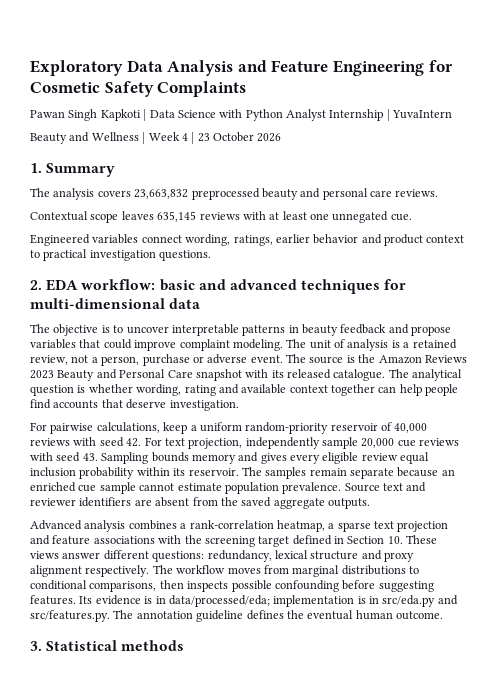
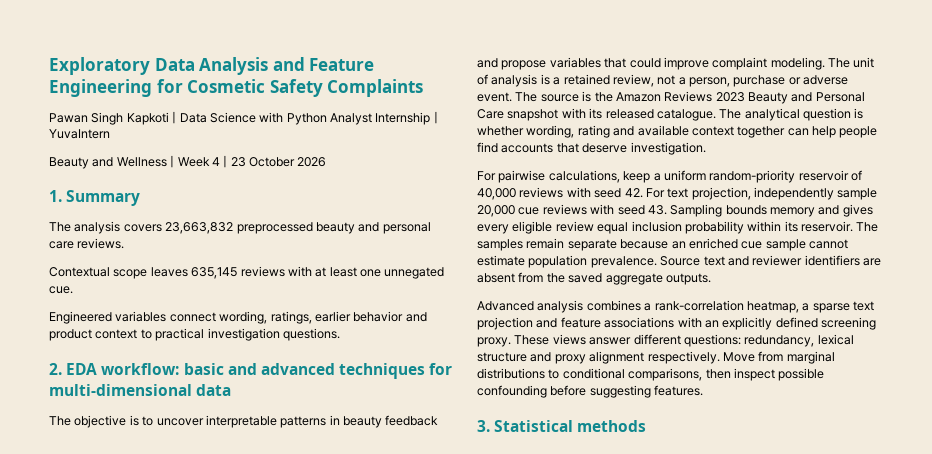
- Advanced analysis combines a rank-correlation heatmap, a sparse text projection and feature associations with the screening target defined in Section 10. These views answer different questions: redundancy, lexical structure and proxy alignment respectively.
+ Advanced analysis combines a rank-correlation heatmap, a sparse text projection and feature associations with an explicitly defined screening proxy. These views answer different questions: redundancy, lexical structure and proxy alignment respectively.
- The workflow moves from marginal distributions to conditional comparisons, then inspects possible confounding before suggesting features. Its evidence is in data/processed/eda; implementation is in src/eda.py and src/features.py. The annotation guideline defines the eventual human outcome.
+ Move from marginal distributions to conditional comparisons, then inspect possible confounding before suggesting features.

